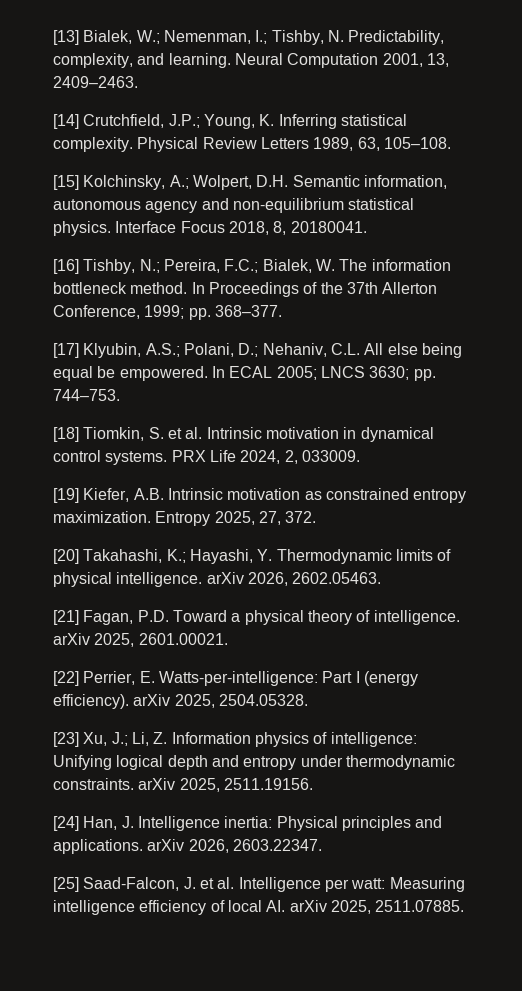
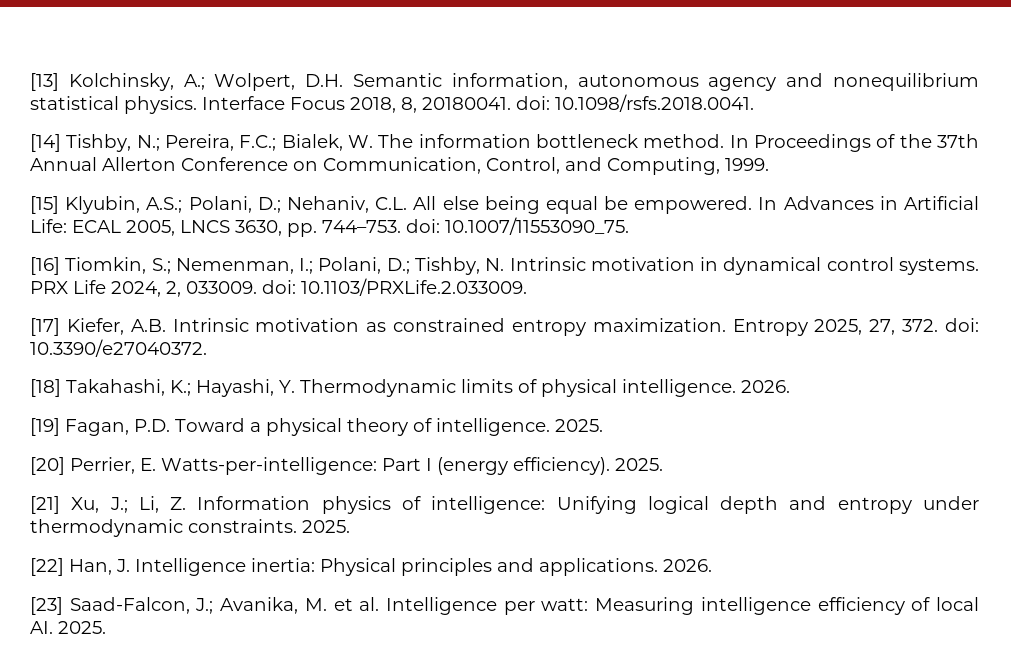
- [13] Bialek, W.; Nemenman, I.; Tishby, N. Predictability, complexity, and learning. Neural Computation 2001, 13, 2409–2463.
- [14] Crutchfield, J.P.; Young, K. Inferring statistical complexity. Physical Review Letters 1989, 63, 105–108.
- [15] Kolchinsky, A.; Wolpert, D.H. Semantic information, autonomous agency and non-equilibrium statistical physics.
+ [13] Kolchinsky, A.; Wolpert, D.H. Semantic information, autonomous agency and nonequilibrium statistical physics.
- Interface Focus 2018, 8, 20180041.
- [16] Tishby, N.; Pereira, F.C.; Bialek, W. The information bottleneck method.
+ Interface Focus 2018, 8, 20180041. doi: 10.1098/rsfs.2018.0041.
+ [14] Tishby, N.; Pereira, F.C.; Bialek, W. The information bottleneck method.
- In Proceedings of the 37th Allerton Conference, 1999; pp. 368–377.
- [17] Klyubin, A.S.; Polani, D.; Nehaniv, C.L. All else being equal be empowered.
+ In Proceedings of the 37th Annual Allerton Conference on Communication, Control, and Computing, 1999.
+ [15] Klyubin, A.S.; Polani, D.; Nehaniv, C.L. All else being equal be empowered.
- In ECAL 2005; LNCS 3630; pp. 744–753.
- [18] Tiomkin, S. et al. Intrinsic motivation in dynamical control systems.
+ In Advances in Artificial Life: ECAL 2005, LNCS 3630, pp. 744–753. doi: 10.1007/11553090_75.
+ [16] Tiomkin, S.; Nemenman, I.; Polani, D.; Tishby, N. Intrinsic motivation in dynamical control systems.
- PRX Life 2024, 2, 033009.
- [19] Kiefer, A.B. Intrinsic motivation as constrained entropy maximization.
+ PRX Life 2024, 2, 033009. doi: 10.1103/PRXLife.2.033009.
+ [17] Kiefer, A.B. Intrinsic motivation as constrained entropy maximization.
- Entropy 2025, 27, 372.
- [20] Takahashi, K.;
+ Entropy 2025, 27, 372. doi: 10.3390/e27040372.
+ [18] Takahashi, K.;
- Hayashi, Y. Thermodynamic limits of physical intelligence. arXiv 2026, 2602.05463.
- [21] Fagan, P.D. Toward a physical theory of intelligence. arXiv 2025, 2601.00021.
- [22] Perrier, E. Watts-per-intelligence:
+ Hayashi, Y. Thermodynamic limits of physical intelligence. 2026.
+ [19] Fagan, P.D. Toward a physical theory of intelligence. 2025.
+ [20] Perrier, E. Watts-per-intelligence:
- Part I (energy efficiency). arXiv 2025, 2504.05328.
- [23] Xu, J.;
+ Part I (energy efficiency). 2025.
+ [21] Xu, J.;
- Unifying logical depth and entropy under thermodynamic constraints. arXiv 2025, 2511.19156.
- [24] Han, J. Intelligence inertia:
+ Unifying logical depth and entropy under thermodynamic constraints. 2025.
+ [22] Han, J. Intelligence inertia:
- Physical principles and applications. arXiv 2026, 2603.22347.
- [25] Saad-Falcon, J. et al. Intelligence per watt:
+ Physical principles and applications. 2026.
+ [23] Saad-Falcon, J.; Avanika, M. et al. Intelligence per watt:
- Measuring intelligence efficiency of local AI. arXiv 2025, 2511.07885.
+ Measuring intelligence efficiency of local AI. 2025.

